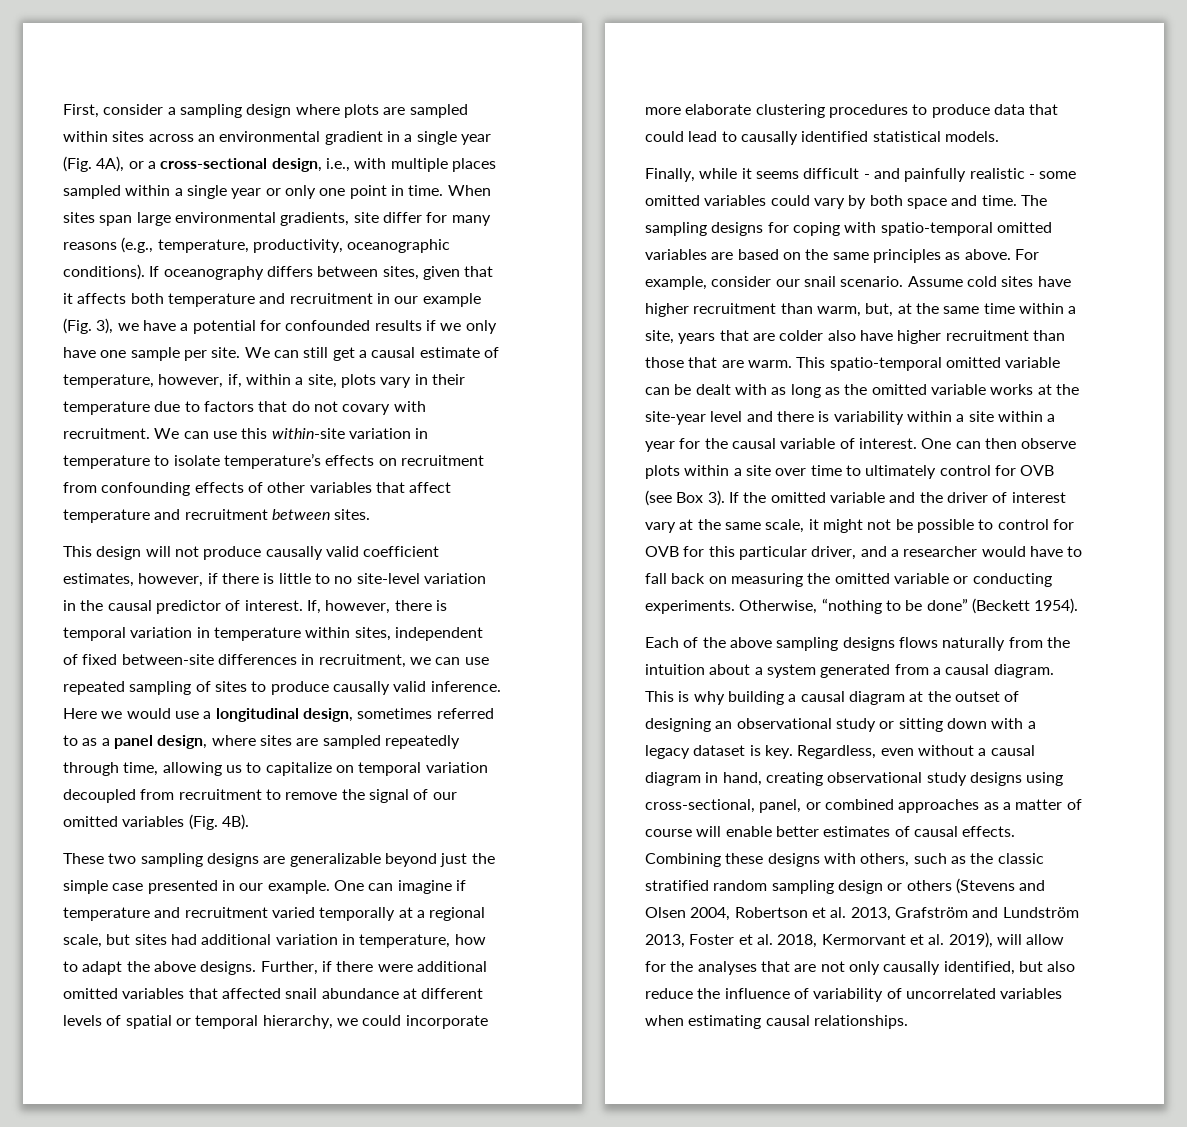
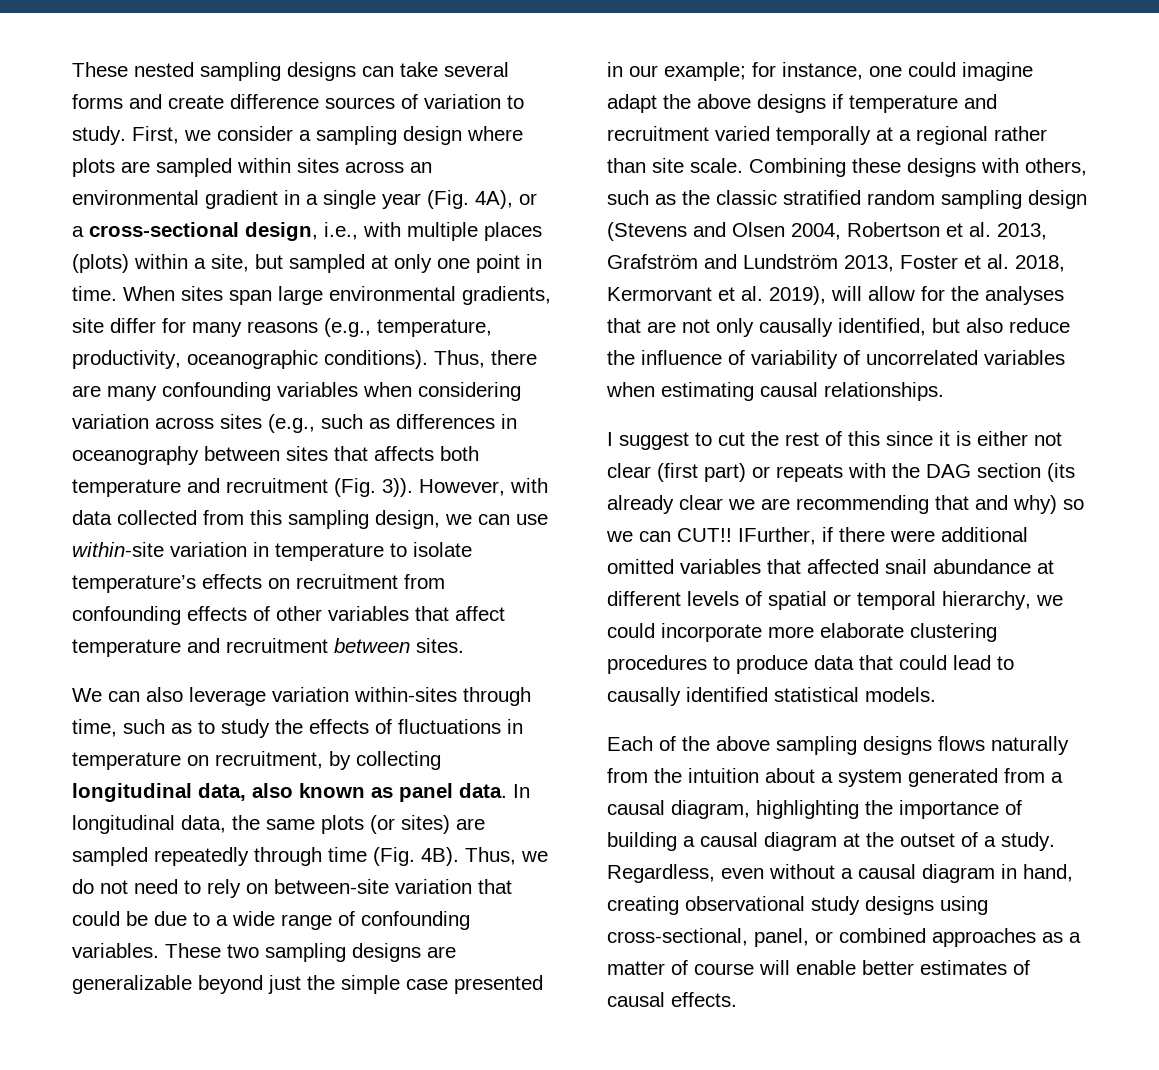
- First, consider a sampling design where plots are sampled within sites across an environmental gradient in a single year (Fig. 4A), or a cross-sectional design, i.e., with multiple places sampled within a single year or only one point in time.
+ These nested sampling designs can take several forms and create difference sources of variation to study. First, we consider a sampling design where plots are sampled within sites across an environmental gradient in a single year (Fig. 4A), or a cross-sectional design, i.e., with multiple places (plots) within a site, but sampled at only one point in time.
- If oceanography differs between sites, given that it affects both temperature and recruitment in our example (Fig. 3), we have a potential for confounded results if we only have one sample per site. We can still get a causal estimate of temperature, however, if, within a site, plots vary in their temperature due to factors that do not covary with recruitment. We can use this within-site variation in temperature to isolate temperature’s effects on recruitment from confounding effects of other variables that affect temperature and recruitment between sites.
+ Thus, there are many confounding variables when considering variation across sites (e.g., such as differences in oceanography between sites that affects both temperature and recruitment (Fig. 3)). However, with data collected from this sampling design, we can use within-site variation in temperature to isolate temperature’s effects on recruitment from confounding effects of other variables that affect temperature and recruitment between sites.
- This design will not produce causally valid coefficient estimates, however, if there is little to no site-level variation in the causal predictor of interest. If, however, there is temporal variation in temperature within sites, independent of fixed between-site differences in recruitment, we can use repeated sampling of sites to produce causally valid inference. Here we would use a longitudinal design, sometimes referred to as a panel design, where sites are sampled repeatedly through time, allowing us to capitalize on temporal variation decoupled from recruitment to remove the signal of our omitted variables (Fig. 4B).
- These two sampling designs are generalizable beyond just the simple case presented in our example. One can imagine if temperature and recruitment varied temporally at a regional scale, but sites had additional variation in temperature, how to adapt the above designs. Further, if there were additional omitted variables that affected snail abundance at different levels of spatial or temporal hierarchy, we could incorporate more elaborate clustering procedures to produce data that could lead to causally identified statistical models.
- Finally, while it seems difficult - and painfully realistic - some omitted variables could vary by both space and time. The sampling designs for coping with spatio-temporal omitted variables are based on the same principles as above. For example, consider our snail scenario. Assume cold sites have higher recruitment than warm, but, at the same time within a site, years that are colder also have higher recruitment than those that are warm. This spatio-temporal omitted variable can be dealt with as long as the omitted variable works at the site-year level and there is variability within a site within a year for the causal variable of interest. One can then observe plots within a site over time to ultimately control for OVB (see Box 3). If the omitted variable and the driver of interest vary at the same scale, it might not be possible to control for OVB for this particular driver, and a researcher would have to fall back on measuring the omitted variable or conducting experiments. Otherwise, “nothing to be done” (Beckett 1954).
- Each of the above sampling designs flows naturally from the intuition about a system generated from a causal diagram. This is why building a causal diagram at the outset of designing an observational study or sitting down with a legacy dataset is key. Regardless, even without a causal diagram in hand, creating observational study designs using cross-sectional, panel, or combined approaches as a matter of course will enable better estimates of causal effects.
+ We can also leverage variation within-sites through time, such as to study the effects of fluctuations in temperature on recruitment, by collecting longitudinal data, also known as panel data. In longitudinal data, the same plots (or sites) are sampled repeatedly through time (Fig. 4B). Thus, we do not need to rely on between-site variation that could be due to a wide range of confounding variables. These two sampling designs are generalizable beyond just the simple case presented in our example; for instance, one could imagine adapt the above designs if temperature and recruitment varied temporally at a regional rather than site scale.
- Combining these designs with others, such as the classic stratified random sampling design or others (Stevens and Olsen 2004, Robertson et al. 2013, Grafström and Lundström 2013, Foster et al. 2018, Kermorvant et al. 2019), will allow for the analyses that are not only causally identified, but also reduce the influence of variability of uncorrelated variables when estimating causal relationships.
+ Combining these designs with others, such as the classic stratified random sampling design (Stevens and Olsen 2004, Robertson et al. 2013, Grafström and Lundström 2013, Foster et al. 2018, Kermorvant et al. 2019), will allow for the analyses that are not only causally identified, but also reduce the influence of variability of uncorrelated variables when estimating causal relationships.
+ I suggest to cut the rest of this since it is either not clear (first part) or repeats with the DAG section (its already clear we are recommending that and why) so we can CUT!! IFurther, if there were additional omitted variables that affected snail abundance at different levels of spatial or temporal hierarchy, we could incorporate more elaborate clustering procedures to produce data that could lead to causally identified statistical models.
+ Each of the above sampling designs flows naturally from the intuition about a system generated from a causal diagram, highlighting the importance of building a causal diagram at the outset of a study. Regardless, even without a causal diagram in hand, creating observational study designs using cross-sectional, panel, or combined approaches as a matter of course will enable better estimates of causal effects.

